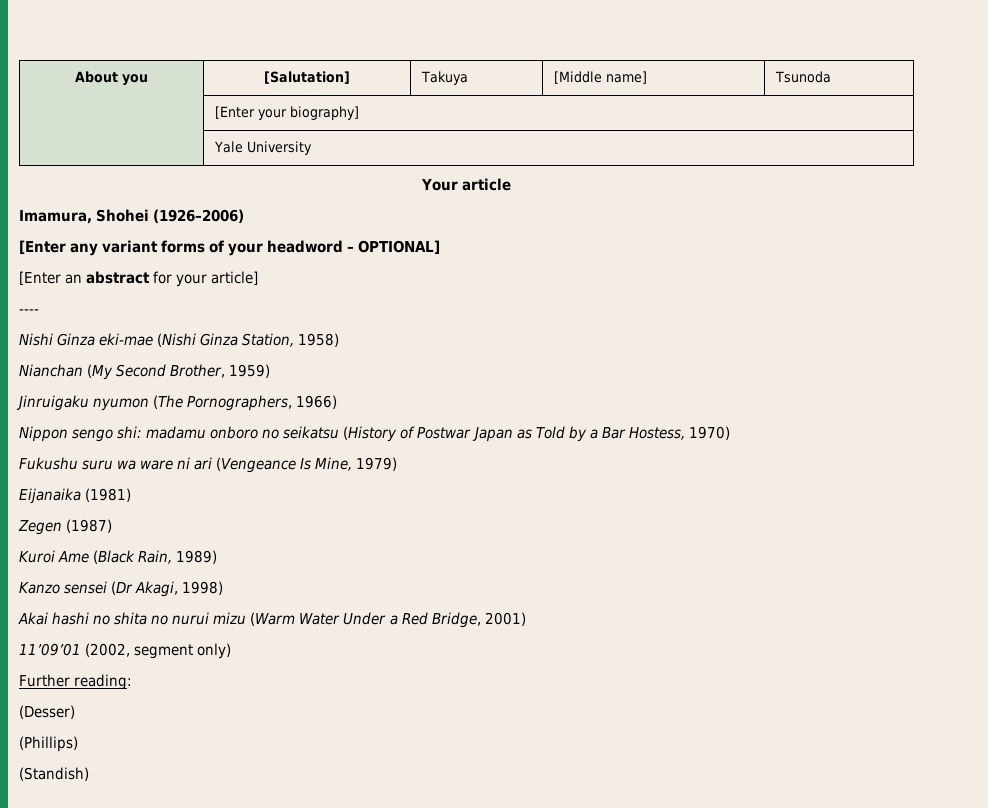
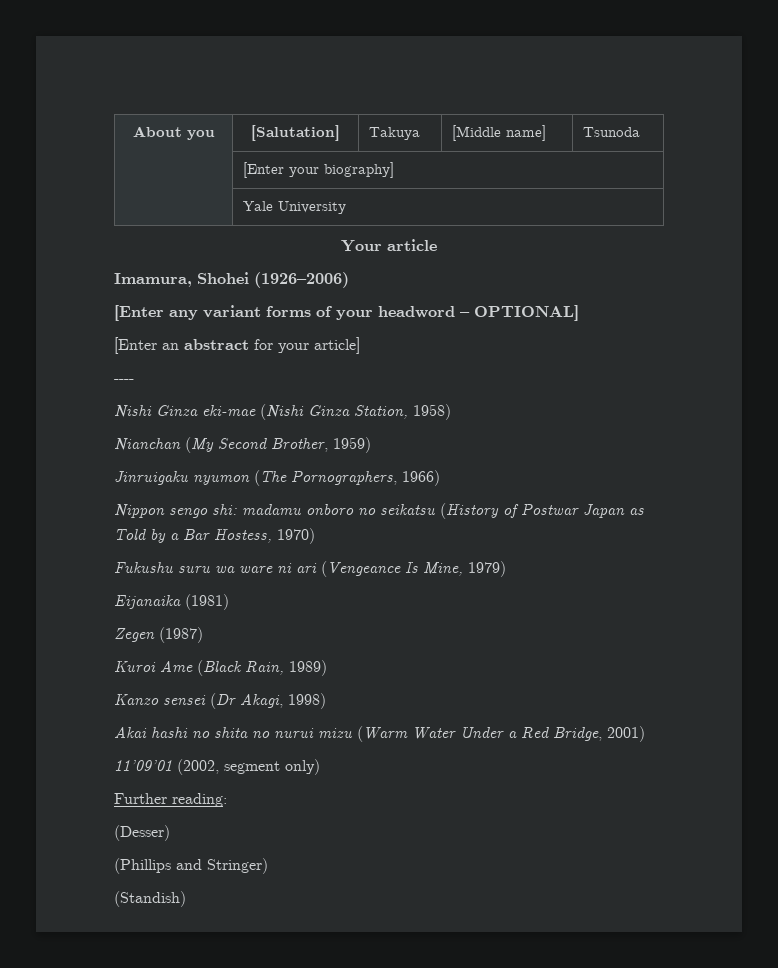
- (Phillips)
+ (Phillips and Stringer)

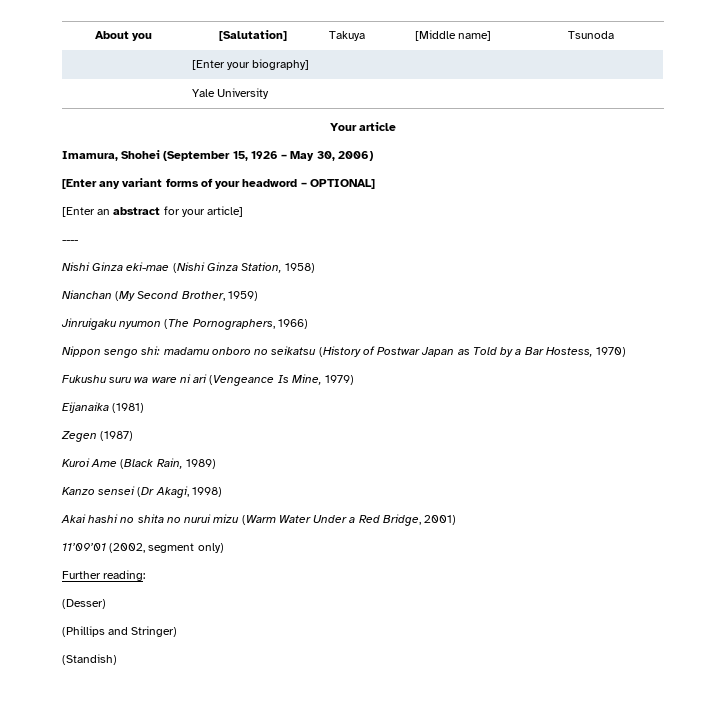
- Imamura, Shohei (1926–2006)
+ Imamura, Shohei (September 15, 1926 – May 30, 2006)

